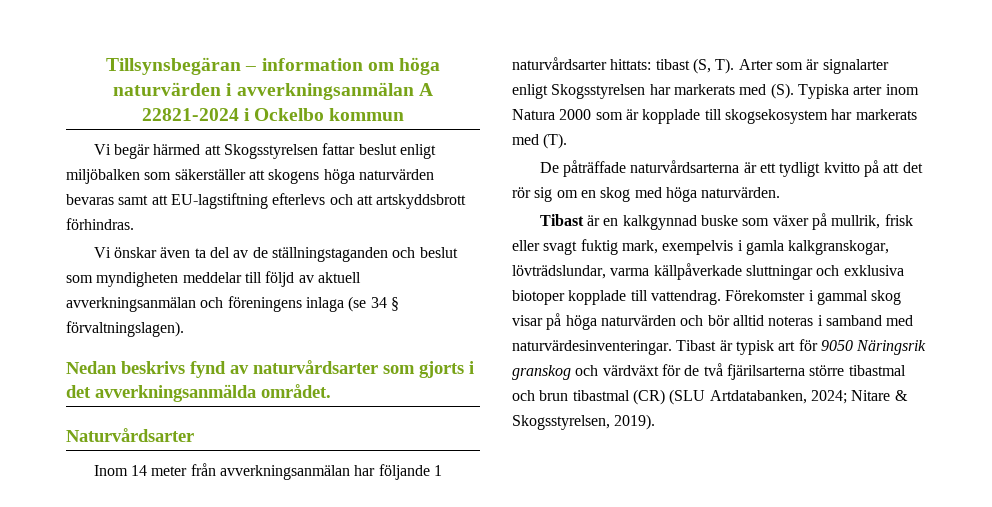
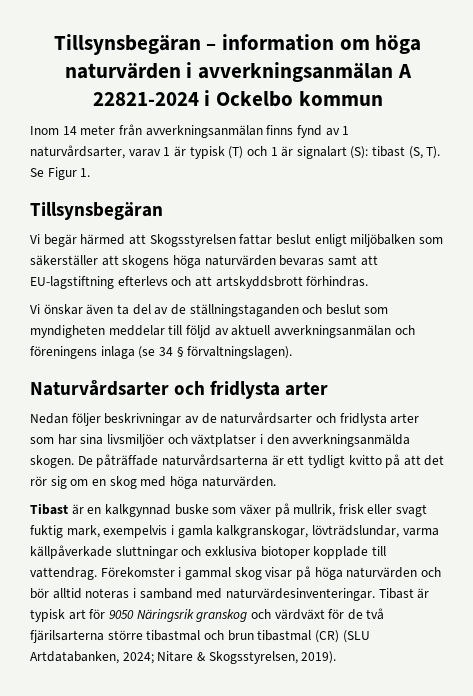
+ Inom 14 meter från avverkningsanmälan finns fynd av 1 naturvårdsarter, varav 1 är typisk (T) och 1 är signalart (S): tibast (S, T). Se Figur 1.
+ Tillsynsbegäran
- Nedan beskrivs fynd av naturvårdsarter som gjorts i det avverkningsanmälda området.
- Naturvårdsarter
- Inom 14 meter från avverkningsanmälan har följande 1 naturvårdsarter hittats: tibast (S, T). Arter som är signalarter enligt Skogsstyrelsen har markerats med (S). Typiska arter inom Natura 2000 som är kopplade till skogsekosystem har markerats med (T).
- De påträffade naturvårdsarterna är ett tydligt kvitto på att det rör sig om en skog med höga naturvärden.
+ Naturvårdsarter och fridlysta arter
+ Nedan följer beskrivningar av de naturvårdsarter och fridlysta arter som har sina livsmiljöer och växtplatser i den avverkningsanmälda skogen. De påträffade naturvårdsarterna är ett tydligt kvitto på att det rör sig om en skog med höga naturvärden.

